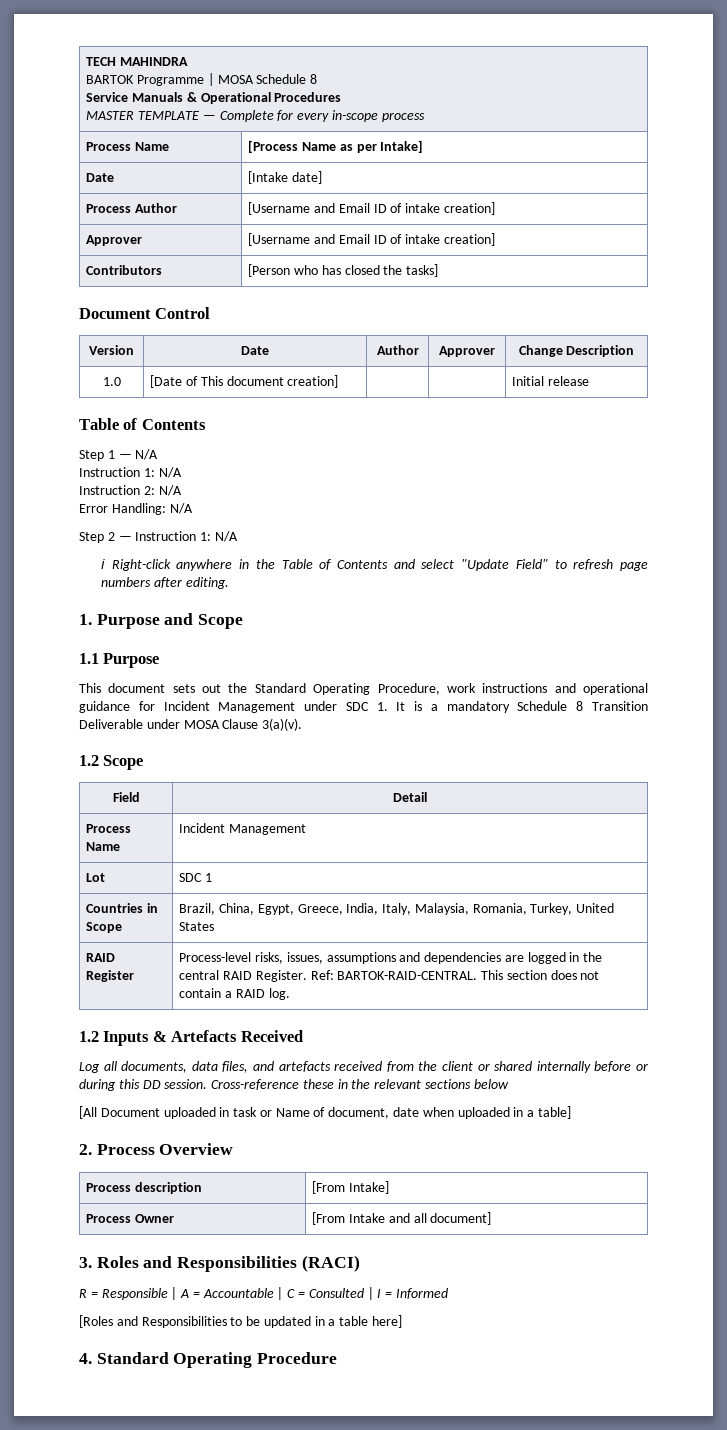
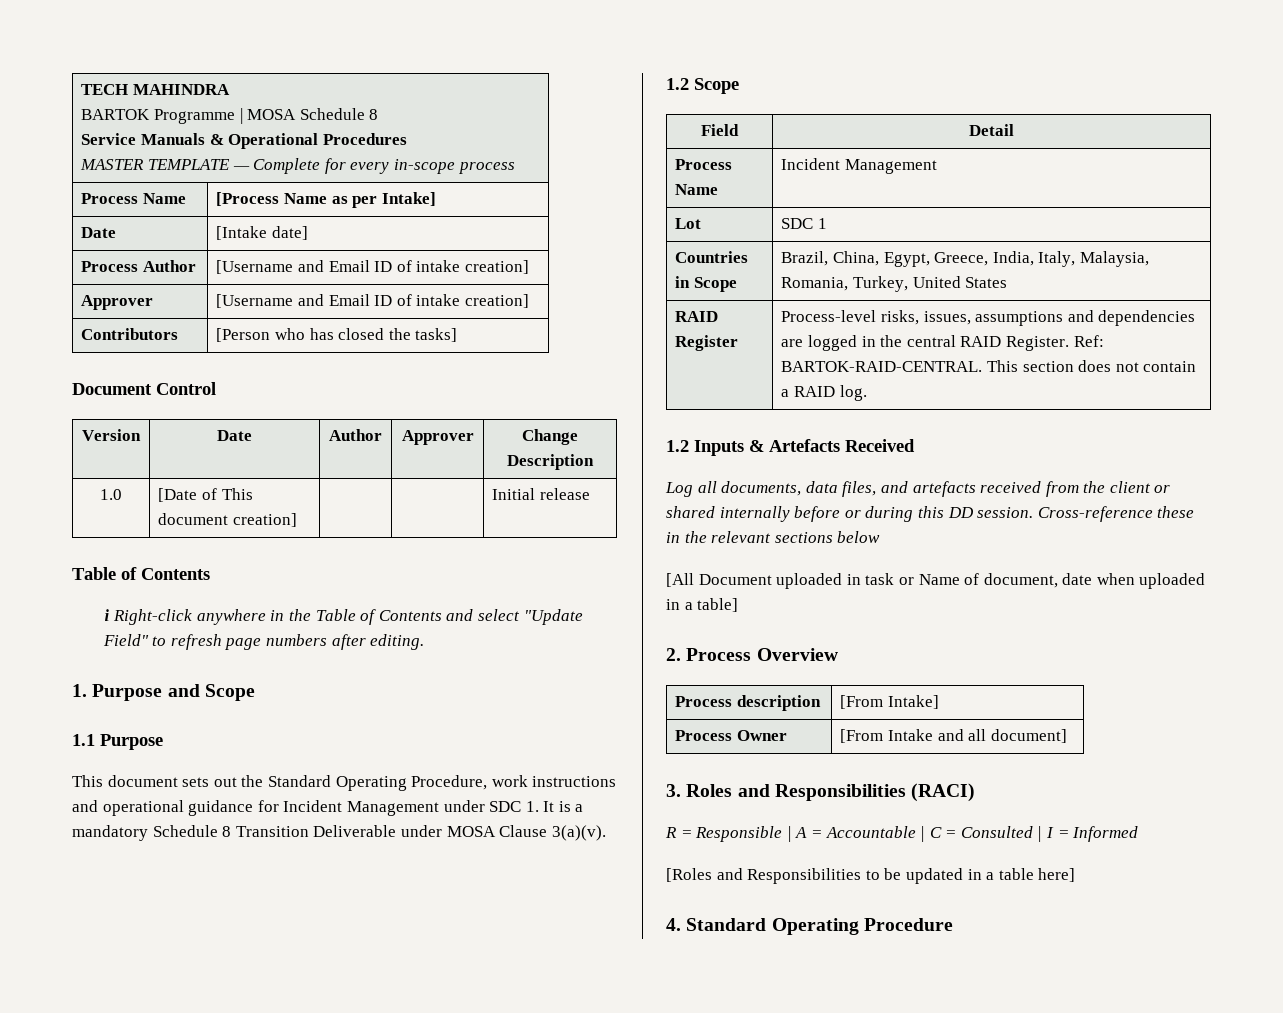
- Step 1 — N/A
- Instruction 1: N/A
- Instruction 2: N/A
- Error Handling: N/A
- Step 2 — Instruction 1: N/A

